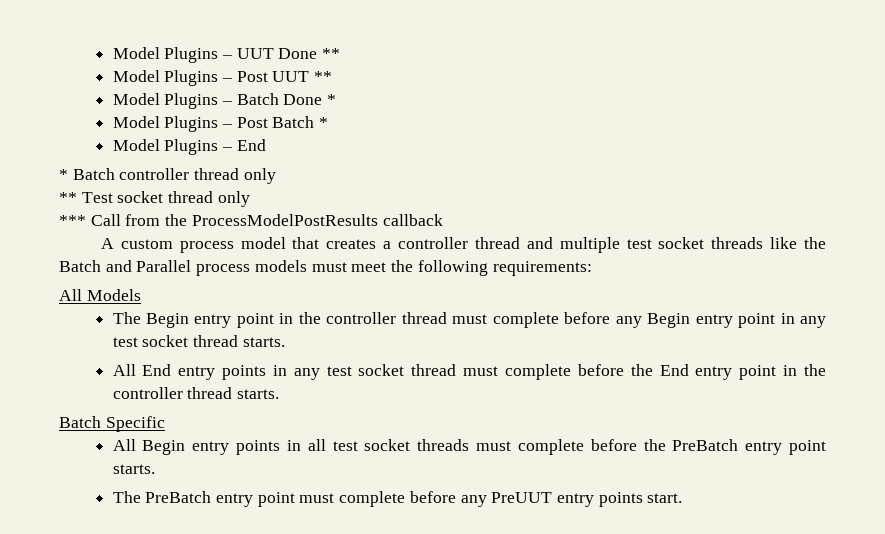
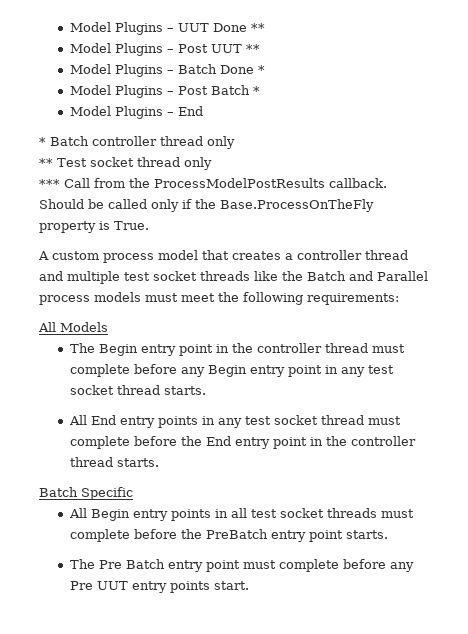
- *** Call from the ProcessModelPostResults callback
+ *** Call from the ProcessModelPostResults callback. Should be called only if the Base.ProcessOnTheFly property is True.
- The PreBatch entry point must complete before any PreUUT entry points start.
+ The Pre Batch entry point must complete before any Pre UUT entry points start.

